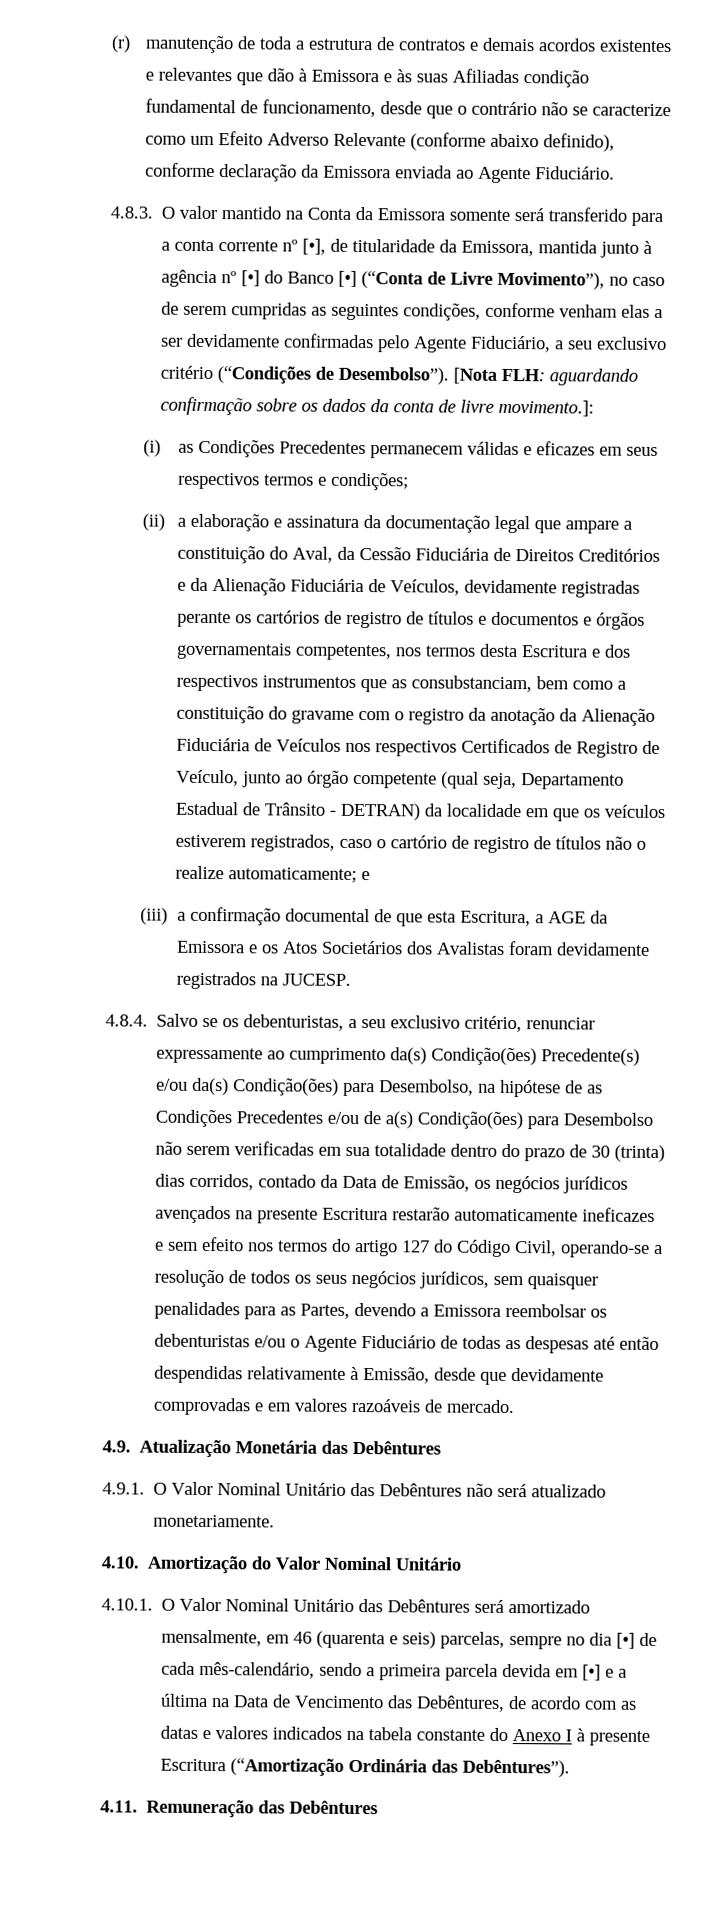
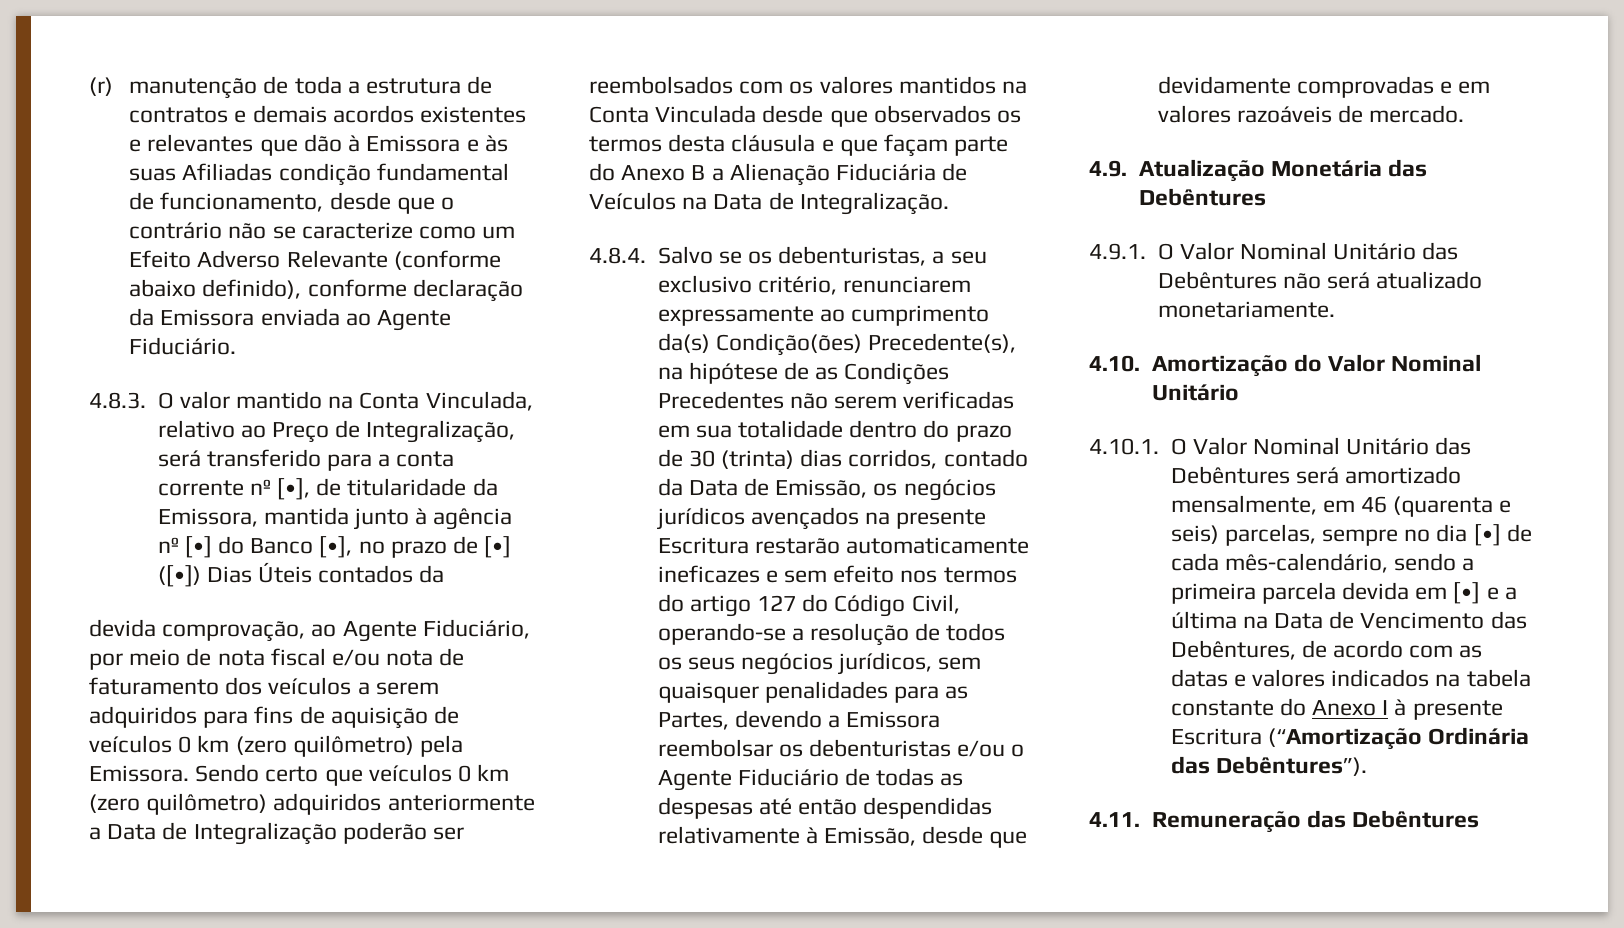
- 4.8.3. O valor mantido na Conta da Emissora somente será transferido para a conta corrente nº [•], de titularidade da Emissora, mantida junto à agência nº [•] do Banco [•] (“Conta de Livre Movimento”), no caso de serem cumpridas as seguintes condições, conforme venham elas a ser devidamente confirmadas pelo Agente Fiduciário, a seu exclusivo critério (“Condições de Desembolso”). [Nota FLH: aguardando confirmação sobre os dados da conta de livre movimento.]:
- (i) as Condições Precedentes permanecem válidas e eficazes em seus respectivos termos e condições;
- (ii) a elaboração e assinatura da documentação legal que ampare a constituição do Aval, da Cessão Fiduciária de Direitos Creditórios e da Alienação Fiduciária de Veículos, devidamente registradas perante os cartórios de registro de títulos e documentos e órgãos governamentais competentes, nos termos desta Escritura e dos respectivos instrumentos que as consubstanciam, bem como a constituição do gravame com o registro da anotação da Alienação Fiduciária de Veículos nos respectivos Certificados de Registro de Veículo, junto ao órgão competente (qual seja, Departamento Estadual de Trânsito - DETRAN) da localidade em que os veículos estiverem registrados, caso o cartório de registro de títulos não o realize automaticamente; e
- (iii) a confirmação documental de que esta Escritura, a AGE da Emissora e os Atos Societários dos Avalistas foram devidamente registrados na JUCESP.
+ 4.8.3. O valor mantido na Conta Vinculada, relativo ao Preço de Integralização, será transferido para a conta corrente nº [•], de titularidade da Emissora, mantida junto à agência nº [•] do Banco [•], no prazo de [•] ([•]) Dias Úteis contados da
+ devida comprovação, ao Agente Fiduciário, por meio de nota fiscal e/ou nota de faturamento dos veículos a serem adquiridos para fins de aquisição de veículos 0 km (zero quilômetro) pela Emissora. Sendo certo que veículos 0 km (zero quilômetro) adquiridos anteriormente a Data de Integralização poderão ser reembolsados com os valores mantidos na Conta Vinculada desde que observados os termos desta cláusula e que façam parte do Anexo B a Alienação Fiduciária de Veículos na Data de Integralização.
- 4.8.4. Salvo se os debenturistas, a seu exclusivo critério, renunciar expressamente ao cumprimento da(s) Condição(ões) Precedente(s) e/ou da(s) Condição(ões) para Desembolso, na hipótese de as Condições Precedentes e/ou de a(s) Condição(ões) para Desembolso não serem verificadas em sua totalidade dentro do prazo de 30 (trinta) dias corridos, contado da Data de Emissão, os negócios jurídicos avençados na presente Escritura restarão automaticamente ineficazes e sem efeito nos termos do artigo 127 do Código Civil, operando-se a resolução de todos os seus negócios jurídicos, sem quaisquer penalidades para as Partes, devendo a Emissora reembolsar os debenturistas e/ou o Agente Fiduciário de todas as despesas até então despendidas relativamente à Emissão, desde que devidamente comprovadas e em valores razoáveis de mercado.
+ 4.8.4. Salvo se os debenturistas, a seu exclusivo critério, renunciarem expressamente ao cumprimento da(s) Condição(ões) Precedente(s), na hipótese de as Condições Precedentes não serem verificadas em sua totalidade dentro do prazo de 30 (trinta) dias corridos, contado da Data de Emissão, os negócios jurídicos avençados na presente Escritura restarão automaticamente ineficazes e sem efeito nos termos do artigo 127 do Código Civil, operando-se a resolução de todos os seus negócios jurídicos, sem quaisquer penalidades para as Partes, devendo a Emissora reembolsar os debenturistas e/ou o Agente Fiduciário de todas as despesas até então despendidas relativamente à Emissão, desde que devidamente comprovadas e em valores razoáveis de mercado.

